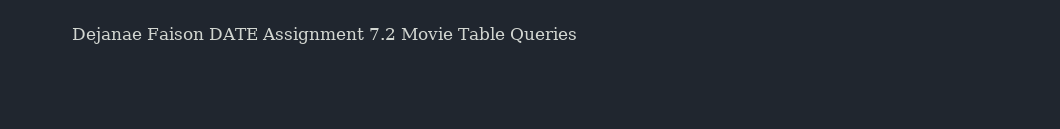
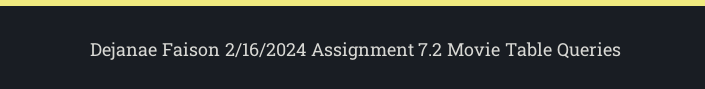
- Dejanae Faison DATE Assignment 7.2 Movie Table Queries
+ Dejanae Faison 2/16/2024 Assignment 7.2 Movie Table Queries

